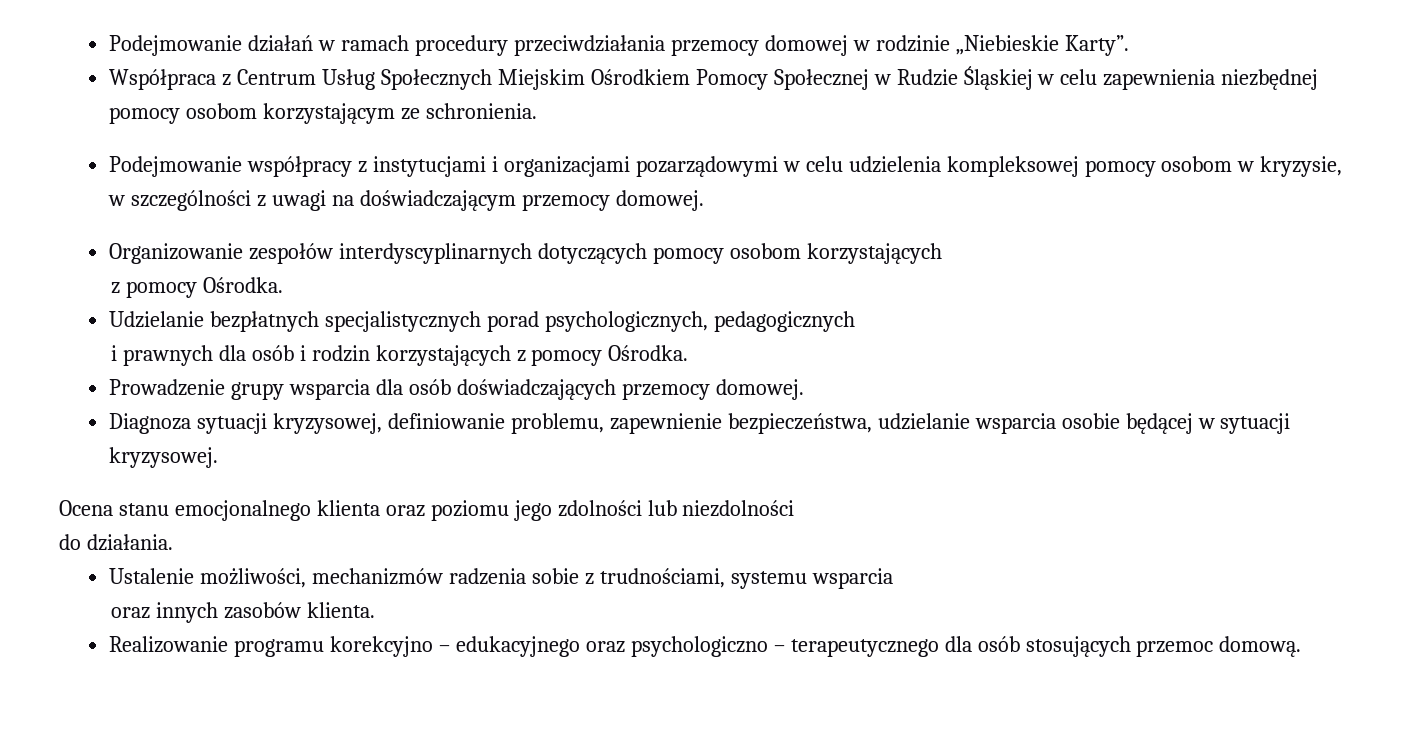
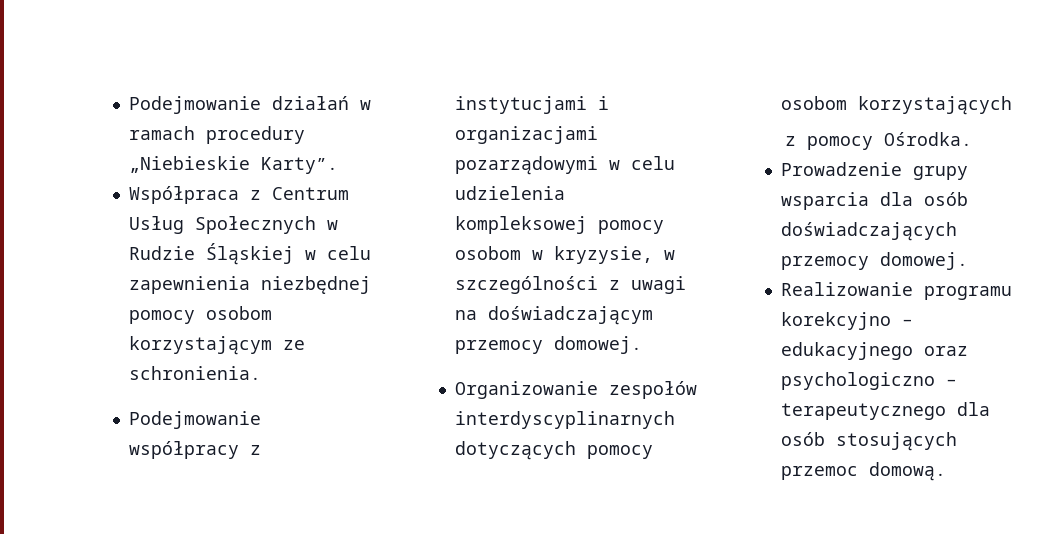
- Podejmowanie działań w ramach procedury przeciwdziałania przemocy domowej w rodzinie „Niebieskie Karty”.
+ Podejmowanie działań w ramach procedury „Niebieskie Karty”.
- Współpraca z Centrum Usług Społecznych Miejskim Ośrodkiem Pomocy Społecznej w Rudzie Śląskiej w celu zapewnienia niezbędnej pomocy osobom korzystającym ze schronienia.
+ Współpraca z Centrum Usług Społecznych w Rudzie Śląskiej w celu zapewnienia niezbędnej pomocy osobom korzystającym ze schronienia.
- Udzielanie bezpłatnych specjalistycznych porad psychologicznych, pedagogicznych
- i prawnych dla osób i rodzin korzystających z pomocy Ośrodka.
- Diagnoza sytuacji kryzysowej, definiowanie problemu, zapewnienie bezpieczeństwa, udzielanie wsparcia osobie będącej w sytuacji kryzysowej.
- Ocena stanu emocjonalnego klienta oraz poziomu jego zdolności lub niezdolności
- do działania.
- Ustalenie możliwości, mechanizmów radzenia sobie z trudnościami, systemu wsparcia
- oraz innych zasobów klienta.

